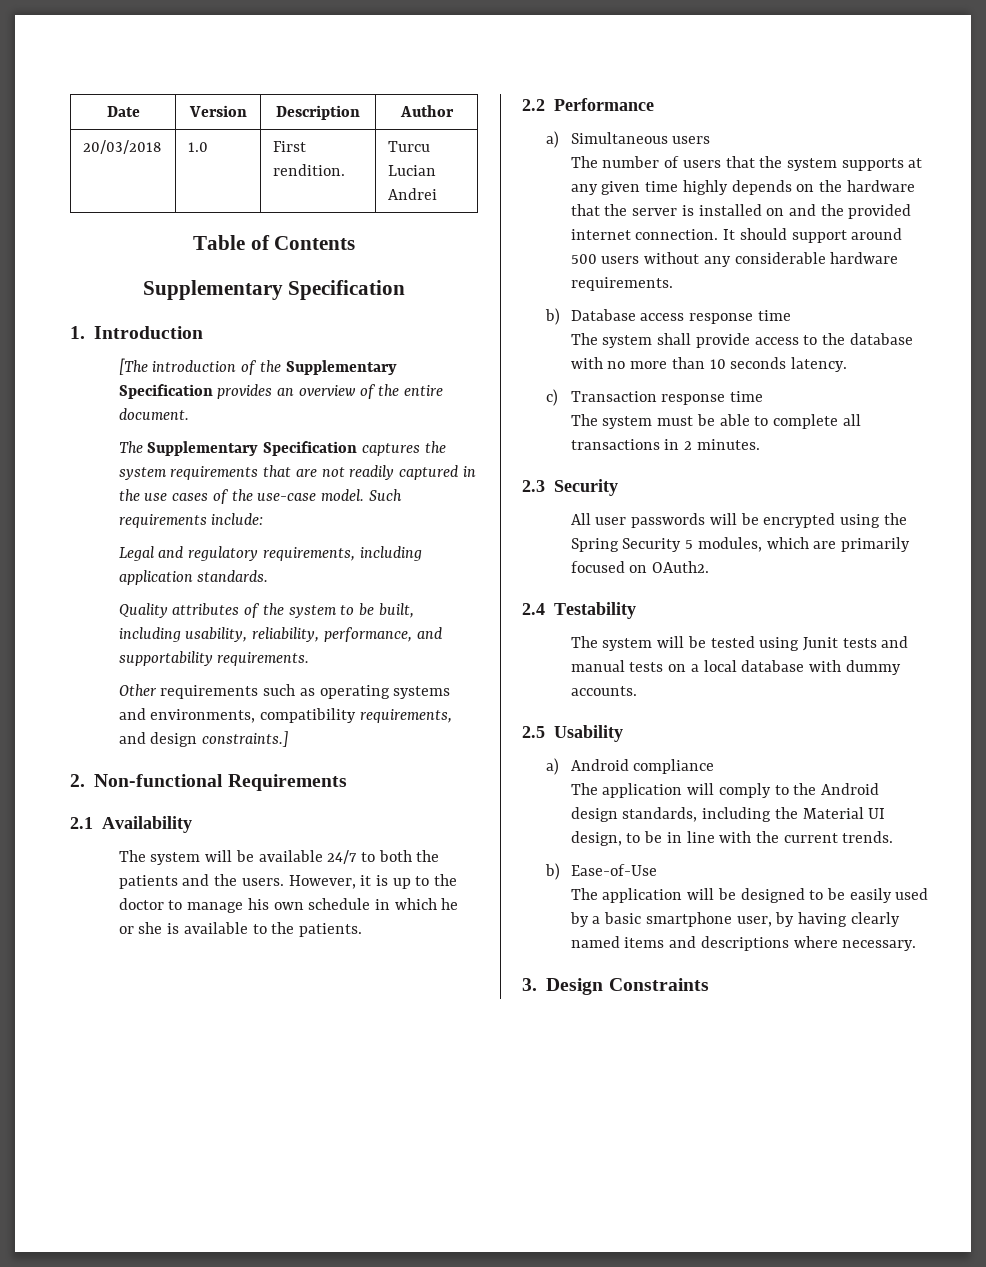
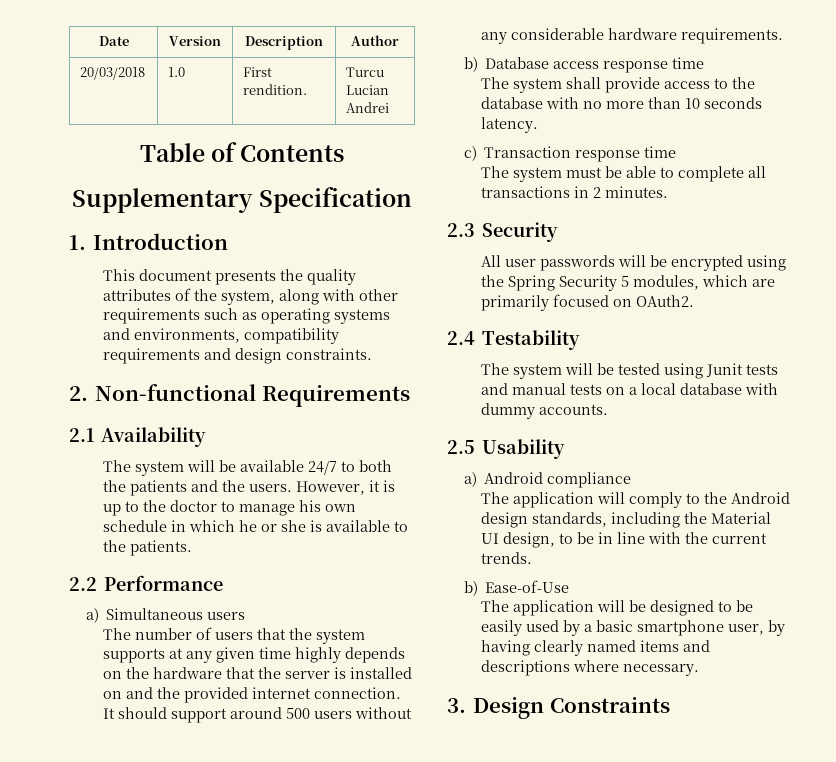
- [The introduction of the Supplementary Specification provides an overview of the entire document.
- The Supplementary Specification captures the system requirements that are not readily captured in the use cases of the use-case model. Such requirements include:
- Legal and regulatory requirements, including application standards.
- Quality attributes of the system to be built, including usability, reliability, performance, and supportability requirements.
- Other requirements such as operating systems and environments, compatibility requirements, and design constraints.]
+ This document presents the quality attributes of the system, along with other requirements such as operating systems and environments, compatibility requirements and design constraints.

